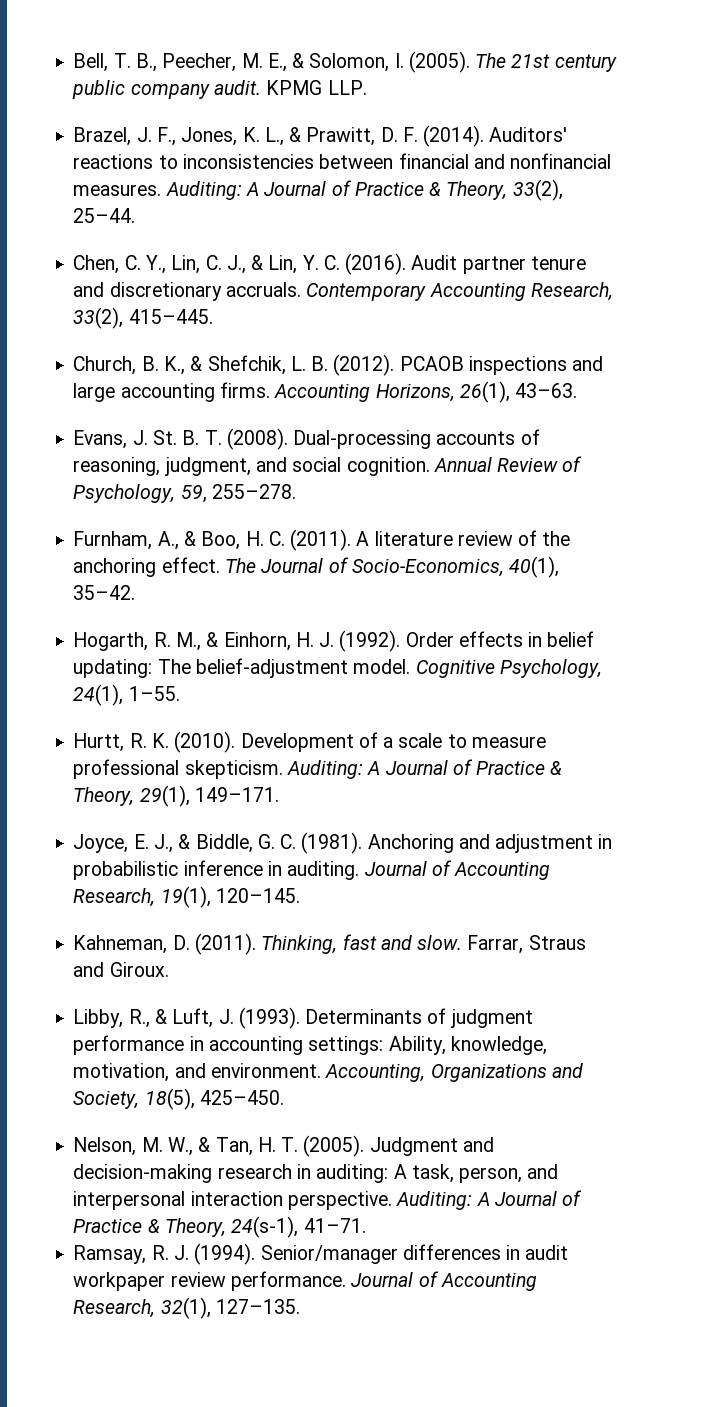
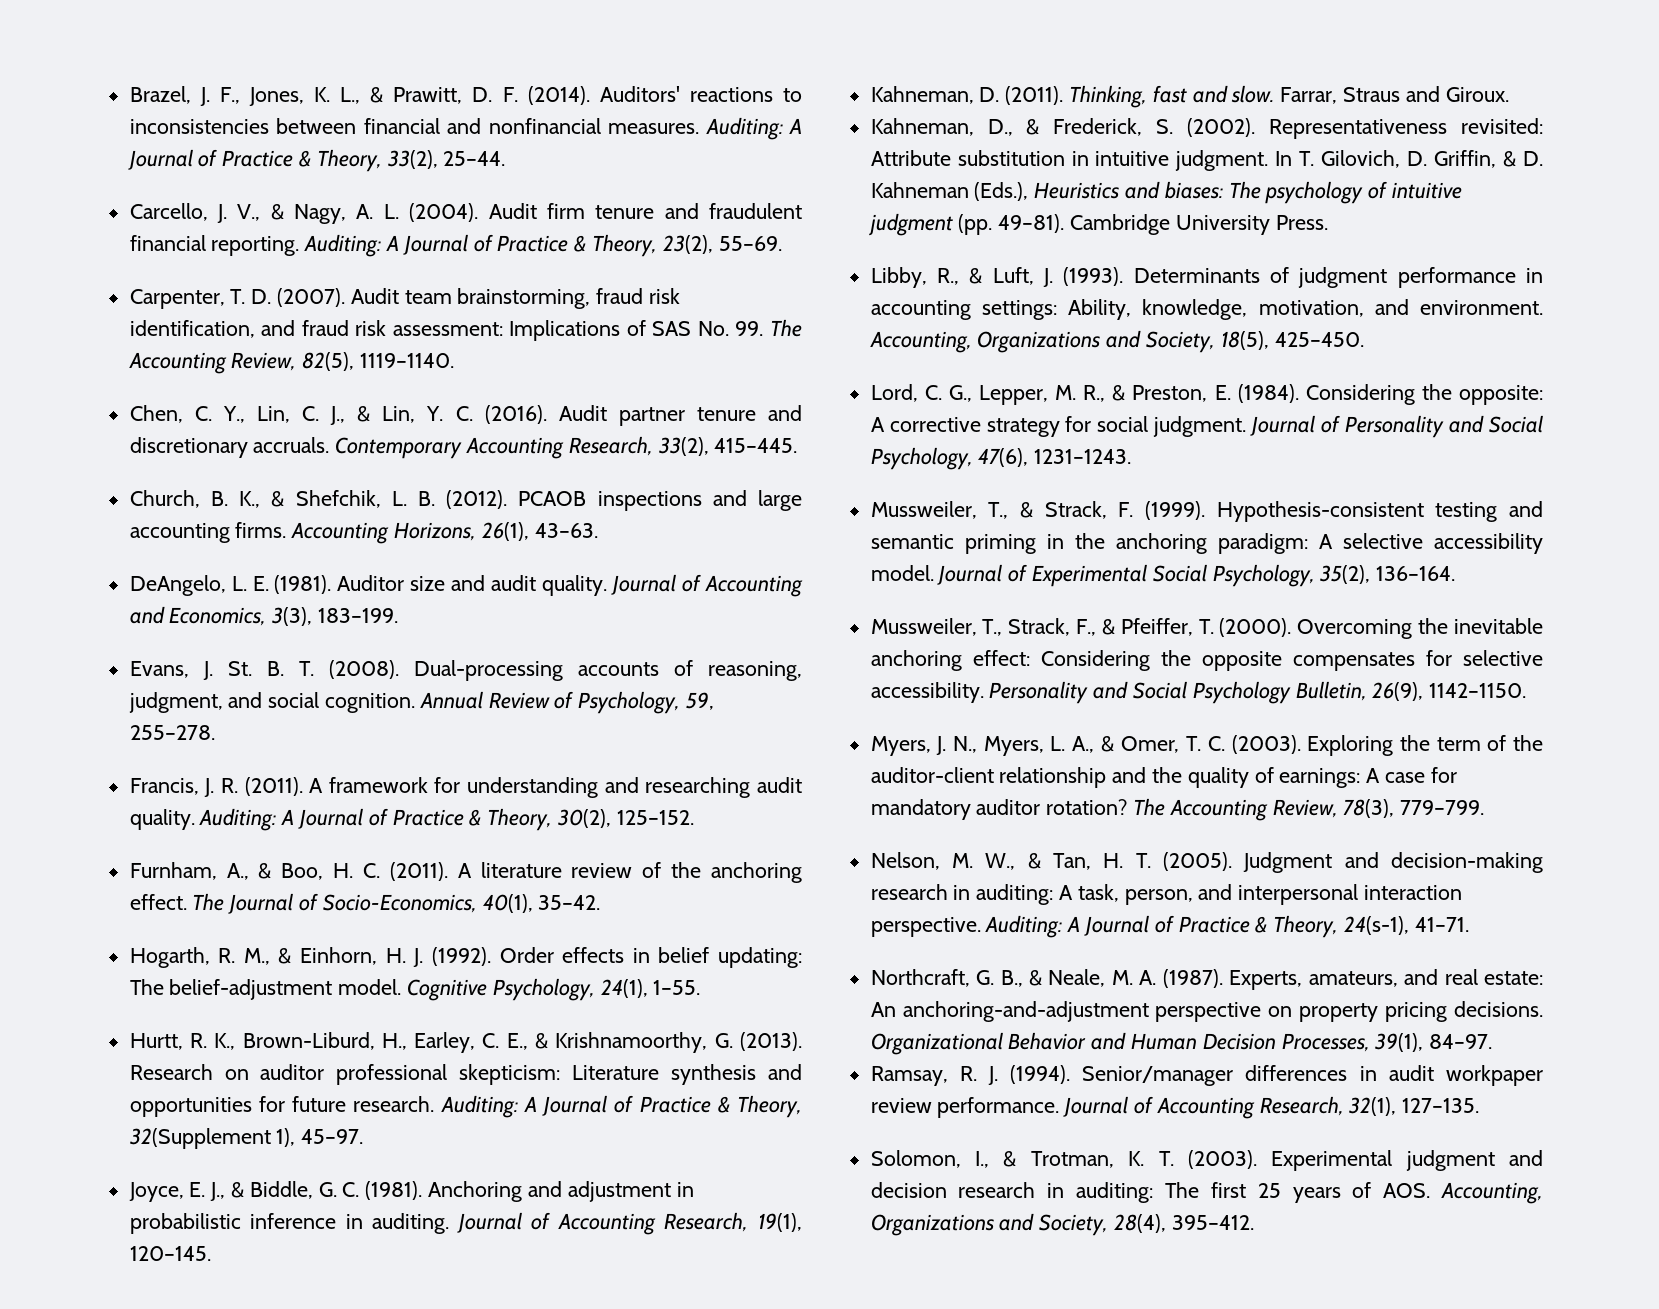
- Bell, T. B., Peecher, M. E., & Solomon, I. (2005). The 21st century public company audit. KPMG LLP.
+ Carcello, J. V., & Nagy, A. L. (2004). Audit firm tenure and fraudulent financial reporting. Auditing: A Journal of Practice & Theory, 23(2), 55–69.
+ Carpenter, T. D. (2007). Audit team brainstorming, fraud risk identification, and fraud risk assessment: Implications of SAS No. 99. The Accounting Review, 82(5), 1119–1140.
+ DeAngelo, L. E. (1981). Auditor size and audit quality. Journal of Accounting and Economics, 3(3), 183–199.
+ Francis, J. R. (2011). A framework for understanding and researching audit quality. Auditing: A Journal of Practice & Theory, 30(2), 125–152.
- Hurtt, R. K. (2010). Development of a scale to measure professional skepticism. Auditing: A Journal of Practice & Theory, 29(1), 149–171.
+ Hurtt, R. K., Brown-Liburd, H., Earley, C. E., & Krishnamoorthy, G. (2013). Research on auditor professional skepticism: Literature synthesis and opportunities for future research. Auditing: A Journal of Practice & Theory, 32(Supplement 1), 45–97.
+ Kahneman, D., & Frederick, S. (2002). Representativeness revisited: Attribute substitution in intuitive judgment. In T. Gilovich, D. Griffin, & D. Kahneman (Eds.), Heuristics and biases: The psychology of intuitive judgment (pp. 49–81). Cambridge University Press.
+ Lord, C. G., Lepper, M. R., & Preston, E. (1984). Considering the opposite: A corrective strategy for social judgment. Journal of Personality and Social Psychology, 47(6), 1231–1243.
+ Mussweiler, T., & Strack, F. (1999). Hypothesis-consistent testing and semantic priming in the anchoring paradigm: A selective accessibility model. Journal of Experimental Social Psychology, 35(2), 136–164.
+ Mussweiler, T., Strack, F., & Pfeiffer, T. (2000). Overcoming the inevitable anchoring effect: Considering the opposite compensates for selective accessibility. Personality and Social Psychology Bulletin, 26(9), 1142–1150.
+ Myers, J. N., Myers, L. A., & Omer, T. C. (2003). Exploring the term of the auditor-client relationship and the quality of earnings: A case for mandatory auditor rotation? The Accounting Review, 78(3), 779–799.
+ Northcraft, G. B., & Neale, M. A. (1987). Experts, amateurs, and real estate: An anchoring-and-adjustment perspective on property pricing decisions. Organizational Behavior and Human Decision Processes, 39(1), 84–97.
+ Solomon, I., & Trotman, K. T. (2003). Experimental judgment and decision research in auditing: The first 25 years of AOS. Accounting, Organizations and Society, 28(4), 395–412.

